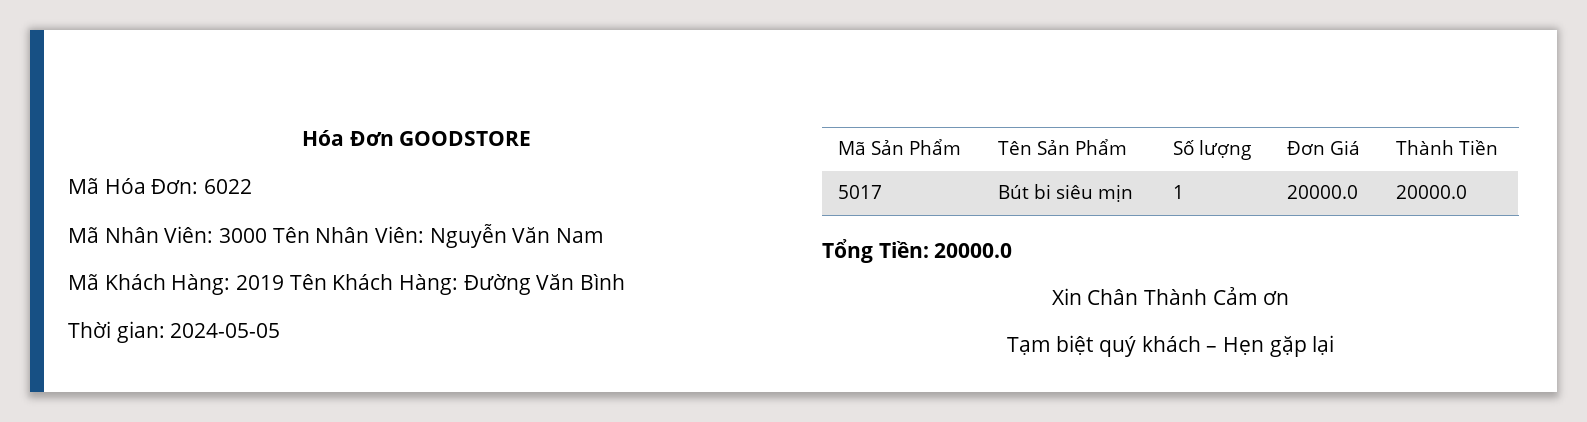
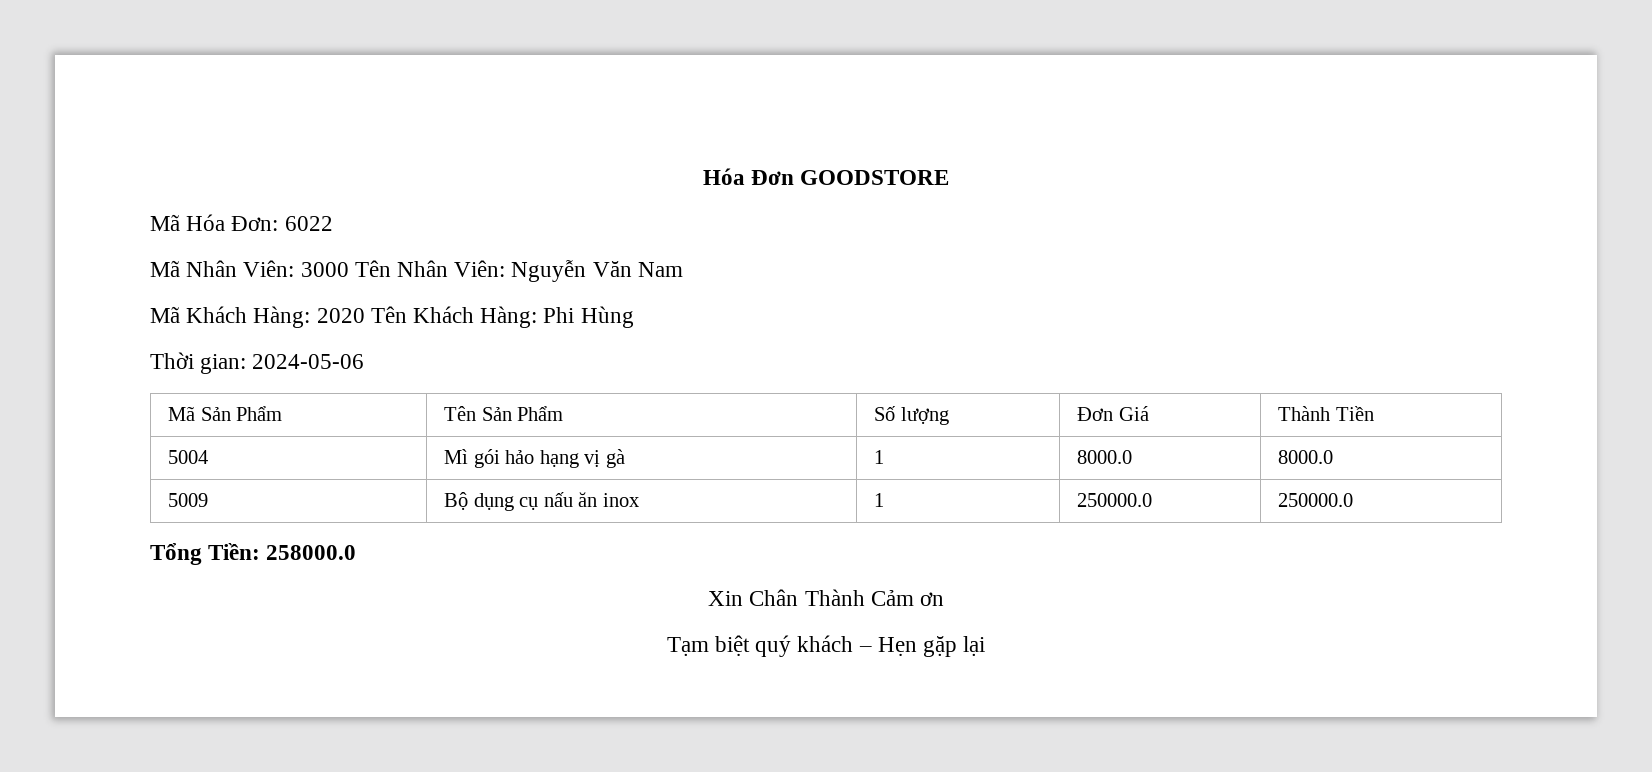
- Mã Khách Hàng: 2019 Tên Khách Hàng: Đường Văn Bình
+ Mã Khách Hàng: 2020 Tên Khách Hàng: Phi Hùng
- Thời gian: 2024-05-05
+ Thời gian: 2024-05-06
- 5017 | Bút bi siêu mịn | 1 | 20000.0 | 20000.0
+ 5004 | Mì gói hảo hạng vị gà | 1 | 8000.0 | 8000.0
+ 5009 | Bộ dụng cụ nấu ăn inox | 1 | 250000.0 | 250000.0
- Tổng Tiền: 20000.0
+ Tổng Tiền: 258000.0

